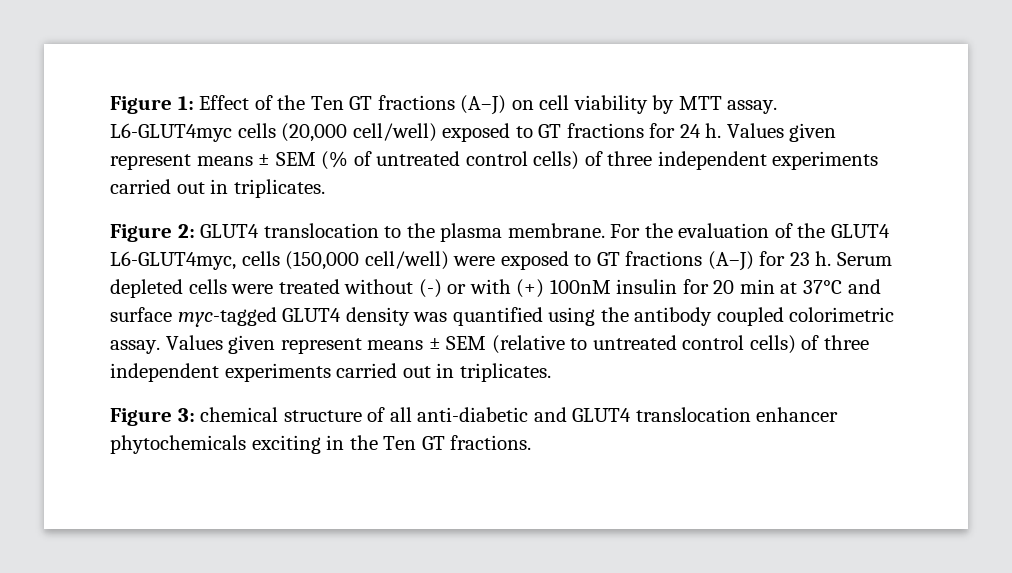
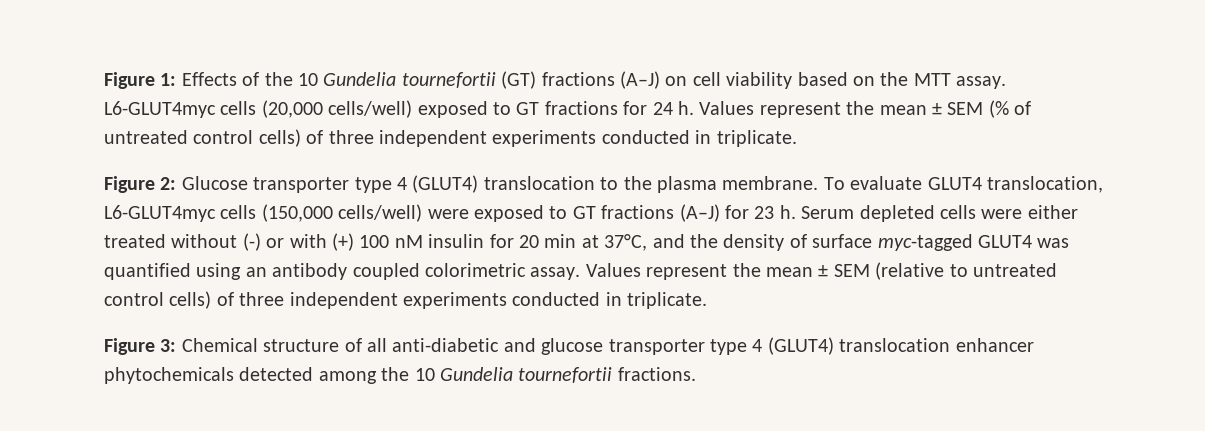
- Figure 1: Effect of the Ten GT fractions (A–J) on cell viability by MTT assay.
+ Figure 1: Effects of the 10 Gundelia tournefortii (GT) fractions (A–J) on cell viability based on the MTT assay.
- L6-GLUT4myc cells (20,000 cell/well) exposed to GT fractions for 24 h.
+ L6-GLUT4myc cells (20,000 cells/well) exposed to GT fractions for 24 h.
- Values given represent means ± SEM (% of untreated control cells) of three independent experiments carried out in triplicates.
- Figure 2: GLUT4 translocation to the plasma membrane.
+ Values represent the mean ± SEM (% of untreated control cells) of three independent experiments conducted in triplicate.
+ Figure 2: Glucose transporter type 4 (GLUT4) translocation to the plasma membrane.
- For the evaluation of the GLUT4 L6-GLUT4myc, cells (150,000 cell/well) were exposed to GT fractions (A–J) for 23 h.
+ To evaluate GLUT4 translocation, L6-GLUT4myc cells (150,000 cells/well) were exposed to GT fractions (A–J) for 23 h.
- Serum depleted cells were treated without (-) or with (+) 100nM insulin for 20 min at 37°C and surface myc-tagged GLUT4 density was quantified using the antibody coupled colorimetric assay.
+ Serum depleted cells were either treated without (-) or with (+) 100 nM insulin for 20 min at 37°C, and the density of surface myc-tagged GLUT4 was quantified using an antibody coupled colorimetric assay.
- Values given represent means ± SEM (relative to untreated control cells) of three independent experiments carried out in triplicates.
+ Values represent the mean ± SEM (relative to untreated control cells) of three independent experiments conducted in triplicate.
- Figure 3: chemical structure of all anti-diabetic and GLUT4 translocation enhancer phytochemicals exciting in the Ten GT fractions.
+ Figure 3: Chemical structure of all anti-diabetic and glucose transporter type 4 (GLUT4) translocation enhancer phytochemicals detected among the 10 Gundelia tournefortii fractions.

